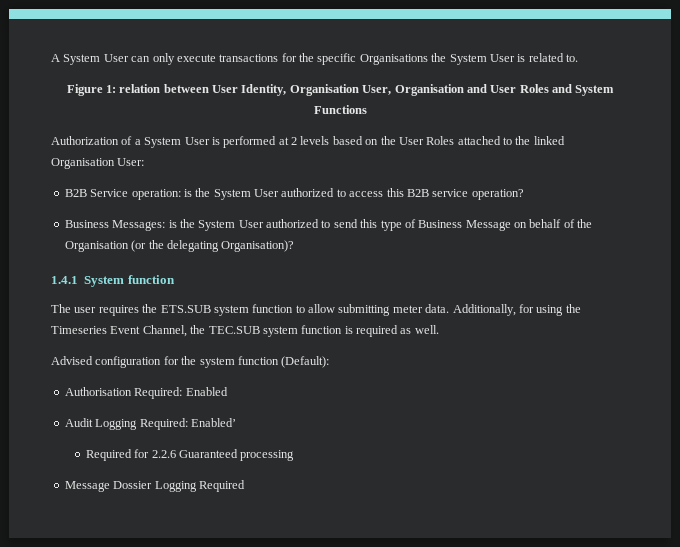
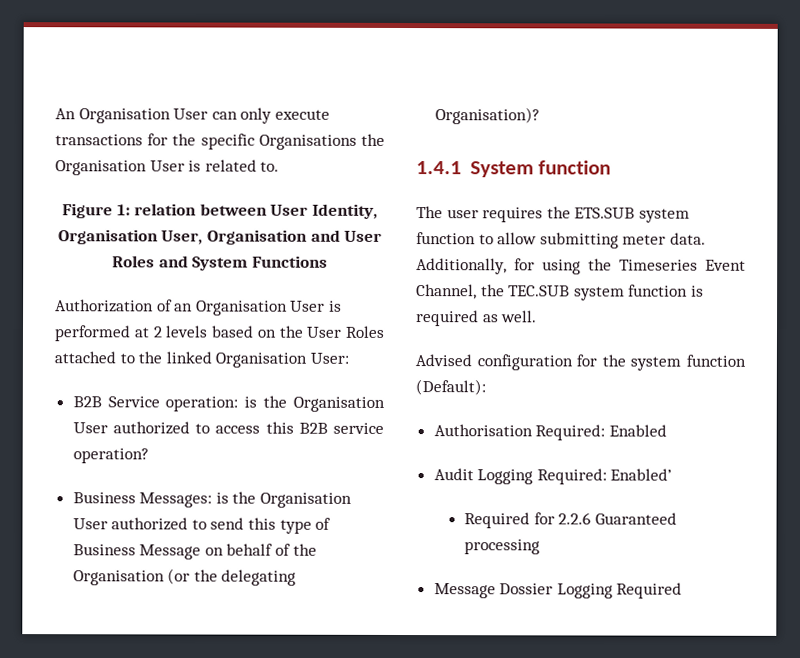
- A System User can only execute transactions for the specific Organisations the System User is related to.
+ An Organisation User can only execute transactions for the specific Organisations the Organisation User is related to.
- Authorization of a System User is performed at 2 levels based on the User Roles attached to the linked Organisation User:
+ Authorization of an Organisation User is performed at 2 levels based on the User Roles attached to the linked Organisation User:
- B2B Service operation: is the System User authorized to access this B2B service operation?
+ B2B Service operation: is the Organisation User authorized to access this B2B service operation?
- Business Messages: is the System User authorized to send this type of Business Message on behalf of the Organisation (or the delegating Organisation)?
+ Business Messages: is the Organisation User authorized to send this type of Business Message on behalf of the Organisation (or the delegating Organisation)?

